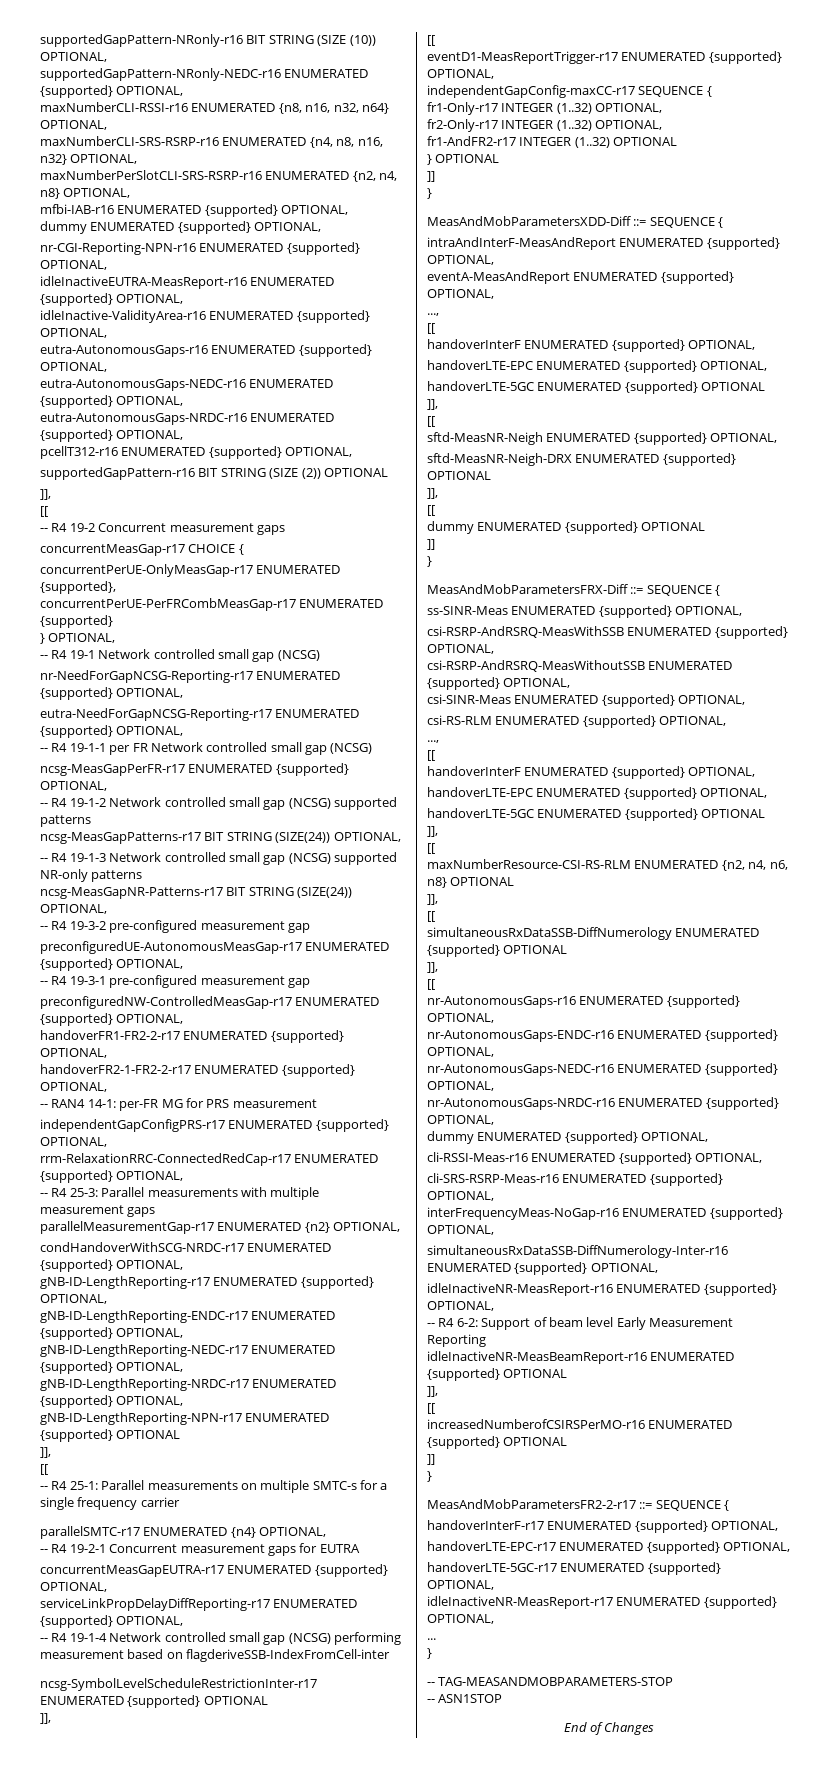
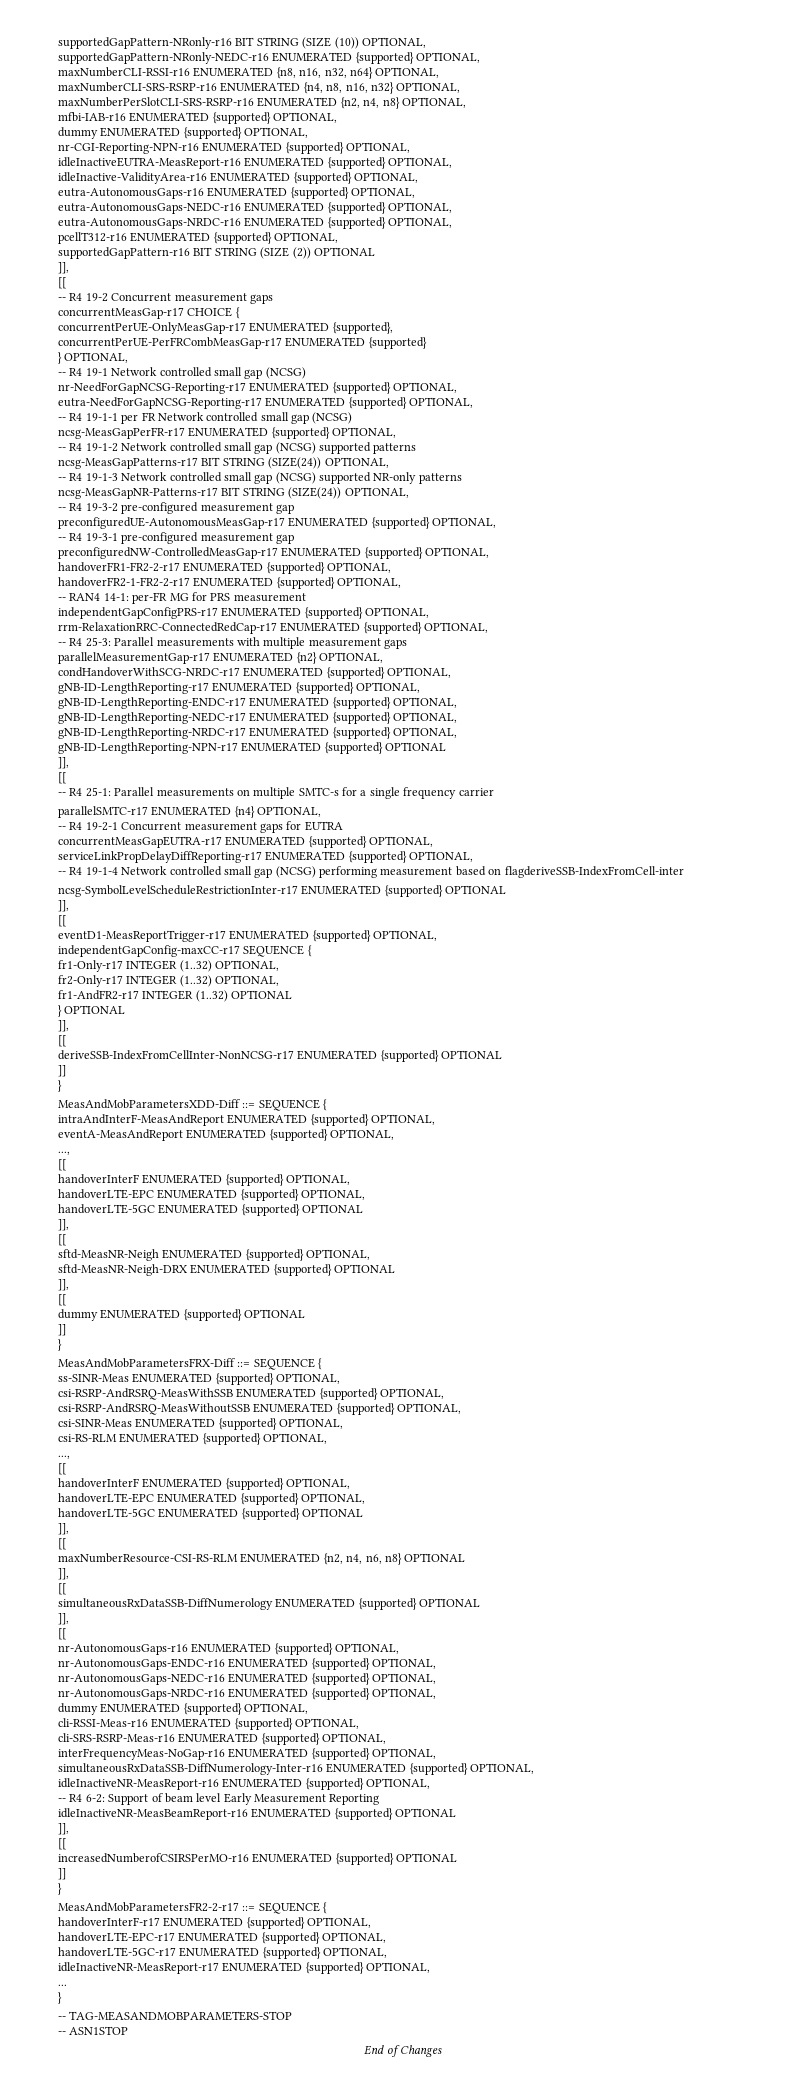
  } OPTIONAL
+ ]],
+ [[
+ deriveSSB-IndexFromCellInter-NonNCSG-r17 ENUMERATED {supported} OPTIONAL

